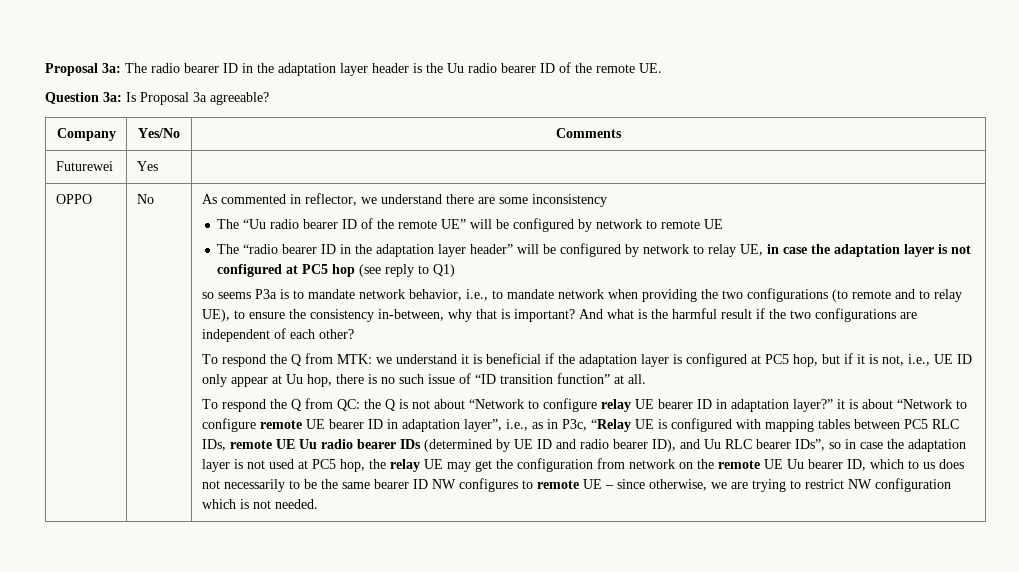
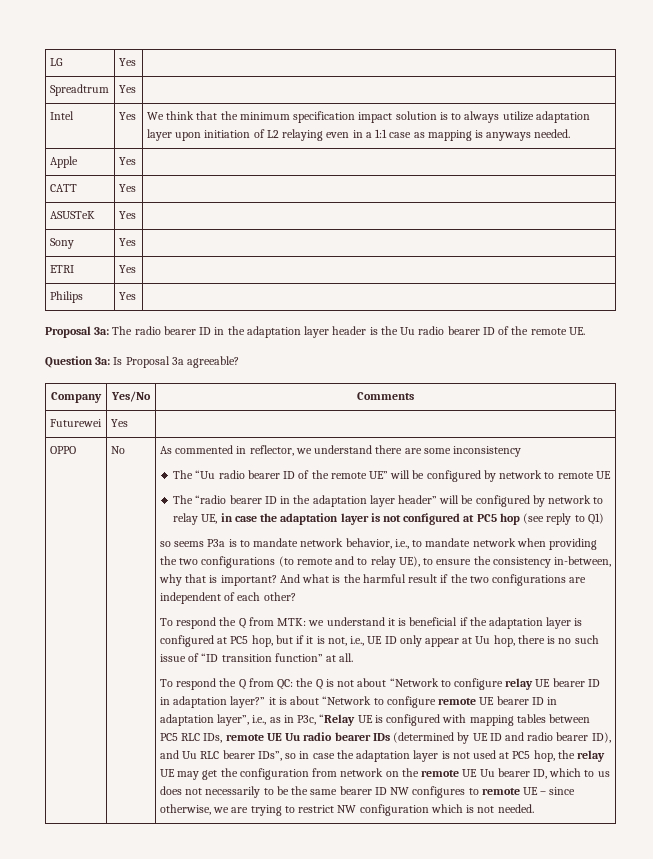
+ LG | Yes |
+ Spreadtrum | Yes |
+ Intel | Yes | We think that the minimum specification impact solution is to always utilize adaptation layer upon initiation of L2 relaying even in a 1:1 case as mapping is anyways needed.
+ Apple | Yes |
+ CATT | Yes |
+ ASUSTeK | Yes |
+ Sony | Yes |
+ ETRI | Yes |
+ Philips | Yes |

